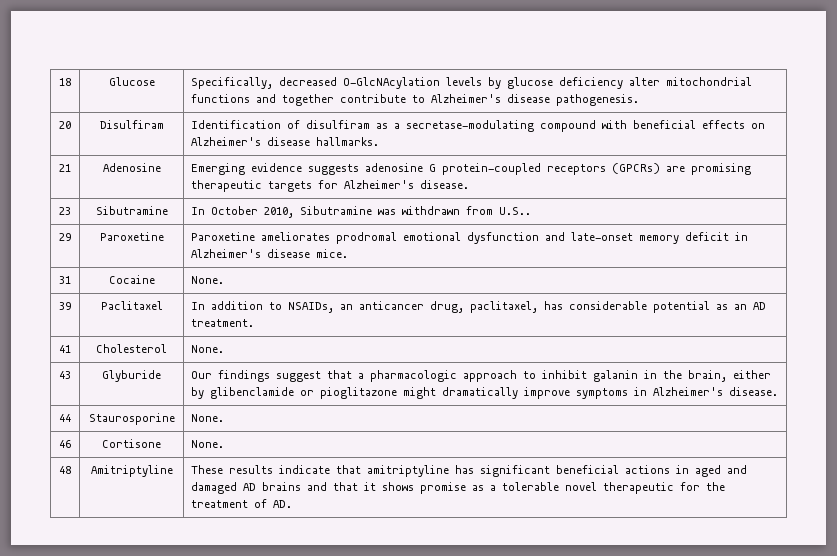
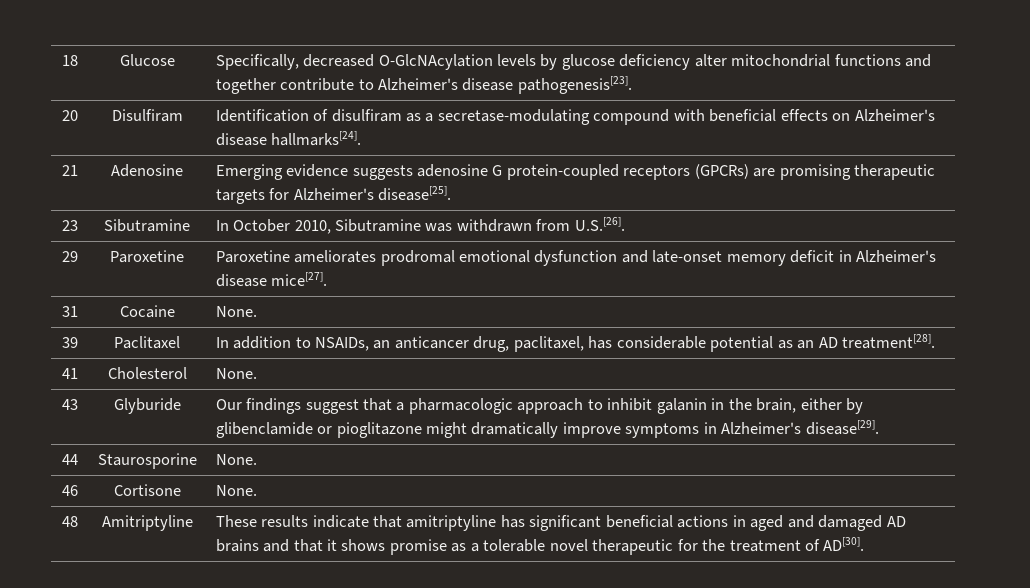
- 18 | Glucose | Specifically, decreased O-GlcNAcylation levels by glucose deficiency alter mitochondrial functions and together contribute to Alzheimer's disease pathogenesis.
+ 18 | Glucose | Specifically, decreased O-GlcNAcylation levels by glucose deficiency alter mitochondrial functions and together contribute to Alzheimer's disease pathogenesis[23].
- 20 | Disulfiram | Identification of disulfiram as a secretase-modulating compound with beneficial effects on Alzheimer's disease hallmarks.
+ 20 | Disulfiram | Identification of disulfiram as a secretase-modulating compound with beneficial effects on Alzheimer's disease hallmarks[24].
- 21 | Adenosine | Emerging evidence suggests adenosine G protein-coupled receptors (GPCRs) are promising therapeutic targets for Alzheimer's disease.
+ 21 | Adenosine | Emerging evidence suggests adenosine G protein-coupled receptors (GPCRs) are promising therapeutic targets for Alzheimer's disease[25].
- 23 | Sibutramine | In October 2010, Sibutramine was withdrawn from U.S..
+ 23 | Sibutramine | In October 2010, Sibutramine was withdrawn from U.S.[26].
- 29 | Paroxetine | Paroxetine ameliorates prodromal emotional dysfunction and late-onset memory deficit in Alzheimer's disease mice.
+ 29 | Paroxetine | Paroxetine ameliorates prodromal emotional dysfunction and late-onset memory deficit in Alzheimer's disease mice[27].
- 39 | Paclitaxel | In addition to NSAIDs, an anticancer drug, paclitaxel, has considerable potential as an AD treatment.
+ 39 | Paclitaxel | In addition to NSAIDs, an anticancer drug, paclitaxel, has considerable potential as an AD treatment[28].
- 43 | Glyburide | Our findings suggest that a pharmacologic approach to inhibit galanin in the brain, either by glibenclamide or pioglitazone might dramatically improve symptoms in Alzheimer's disease.
+ 43 | Glyburide | Our findings suggest that a pharmacologic approach to inhibit galanin in the brain, either by glibenclamide or pioglitazone might dramatically improve symptoms in Alzheimer's disease[29].
- 48 | Amitriptyline | These results indicate that amitriptyline has significant beneficial actions in aged and damaged AD brains and that it shows promise as a tolerable novel therapeutic for the treatment of AD.
+ 48 | Amitriptyline | These results indicate that amitriptyline has significant beneficial actions in aged and damaged AD brains and that it shows promise as a tolerable novel therapeutic for the treatment of AD[30].

